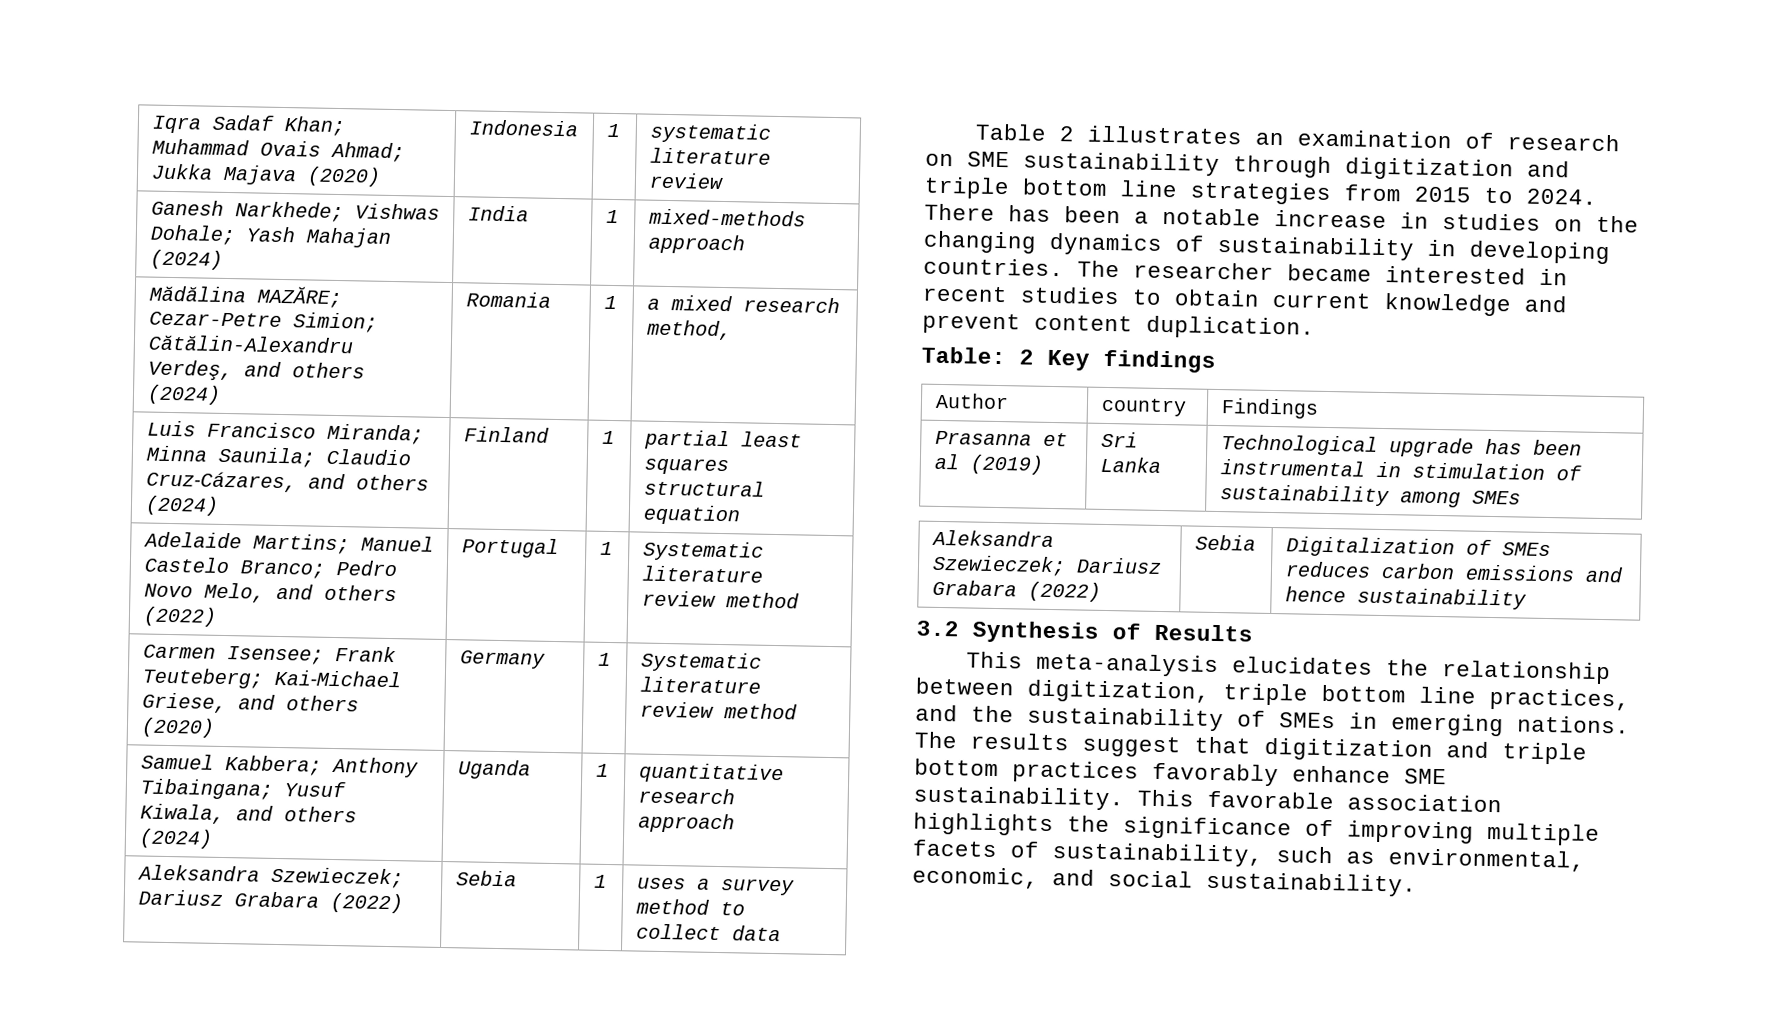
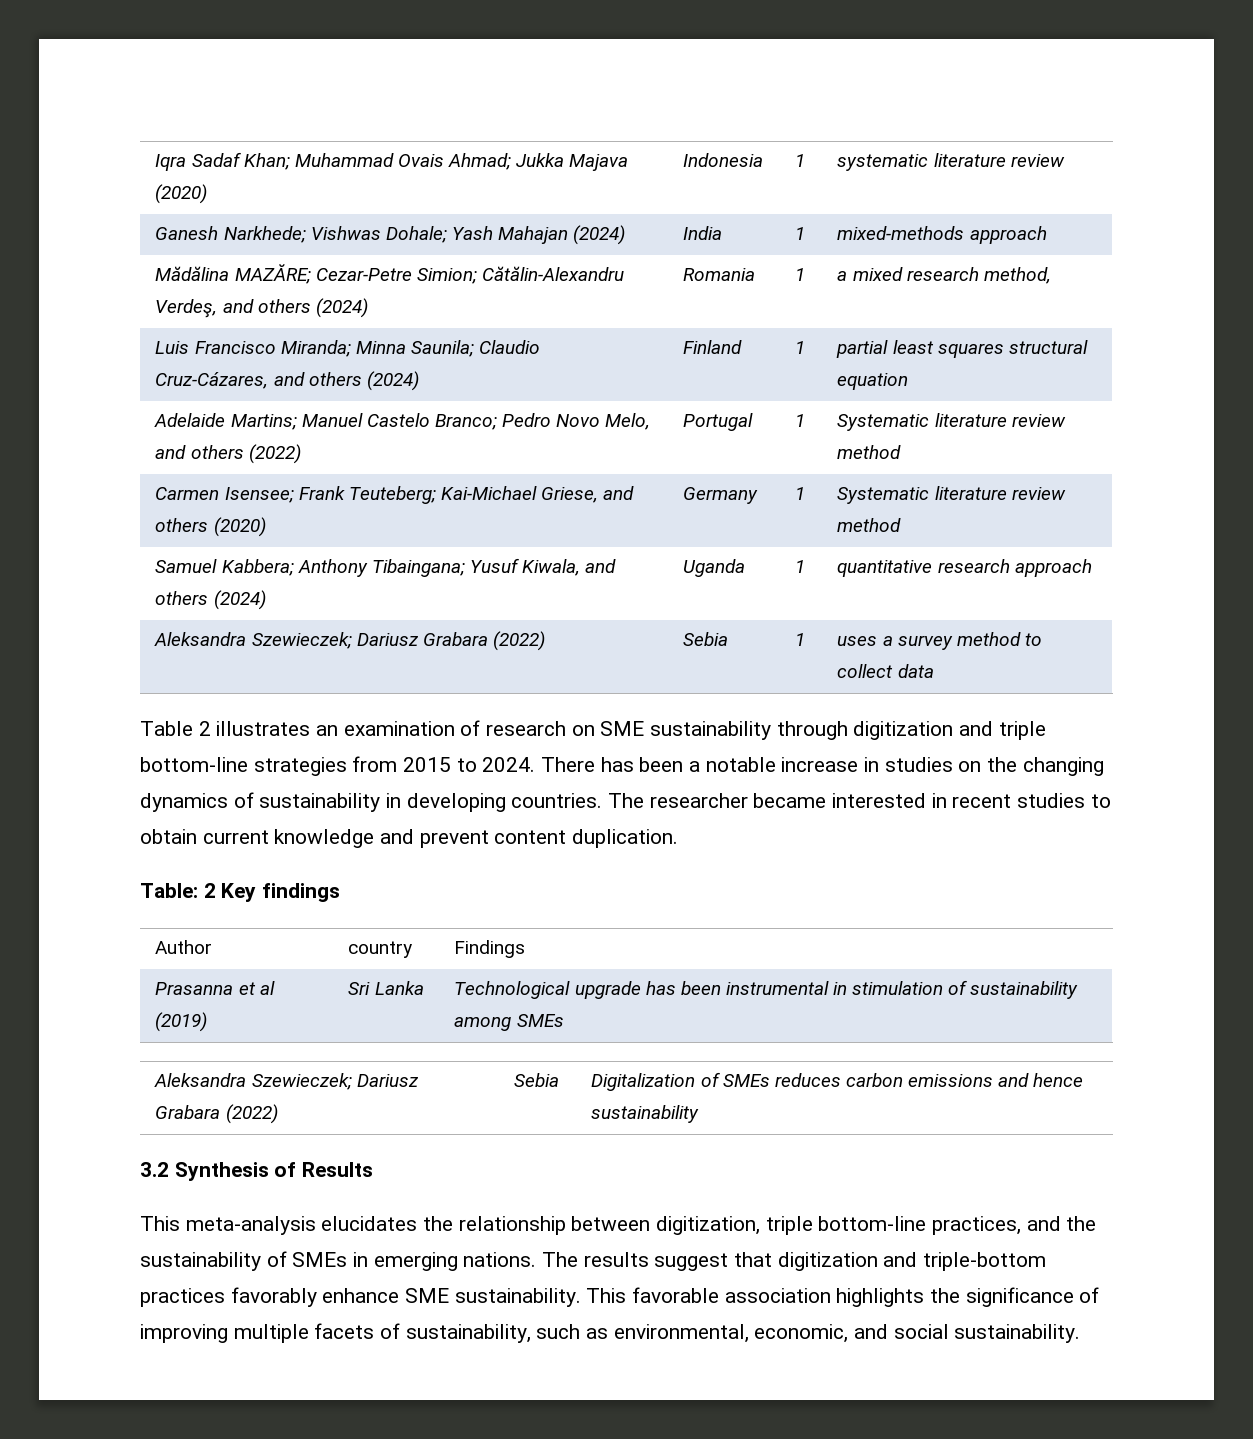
- Table 2 illustrates an examination of research on SME sustainability through digitization and triple bottom line strategies from 2015 to 2024.
+ Table 2 illustrates an examination of research on SME sustainability through digitization and triple bottom-line strategies from 2015 to 2024.
- This meta-analysis elucidates the relationship between digitization, triple bottom line practices, and the sustainability of SMEs in emerging nations.
+ This meta-analysis elucidates the relationship between digitization, triple bottom-line practices, and the sustainability of SMEs in emerging nations.
- The results suggest that digitization and triple bottom practices favorably enhance SME sustainability.
+ The results suggest that digitization and triple-bottom practices favorably enhance SME sustainability.

